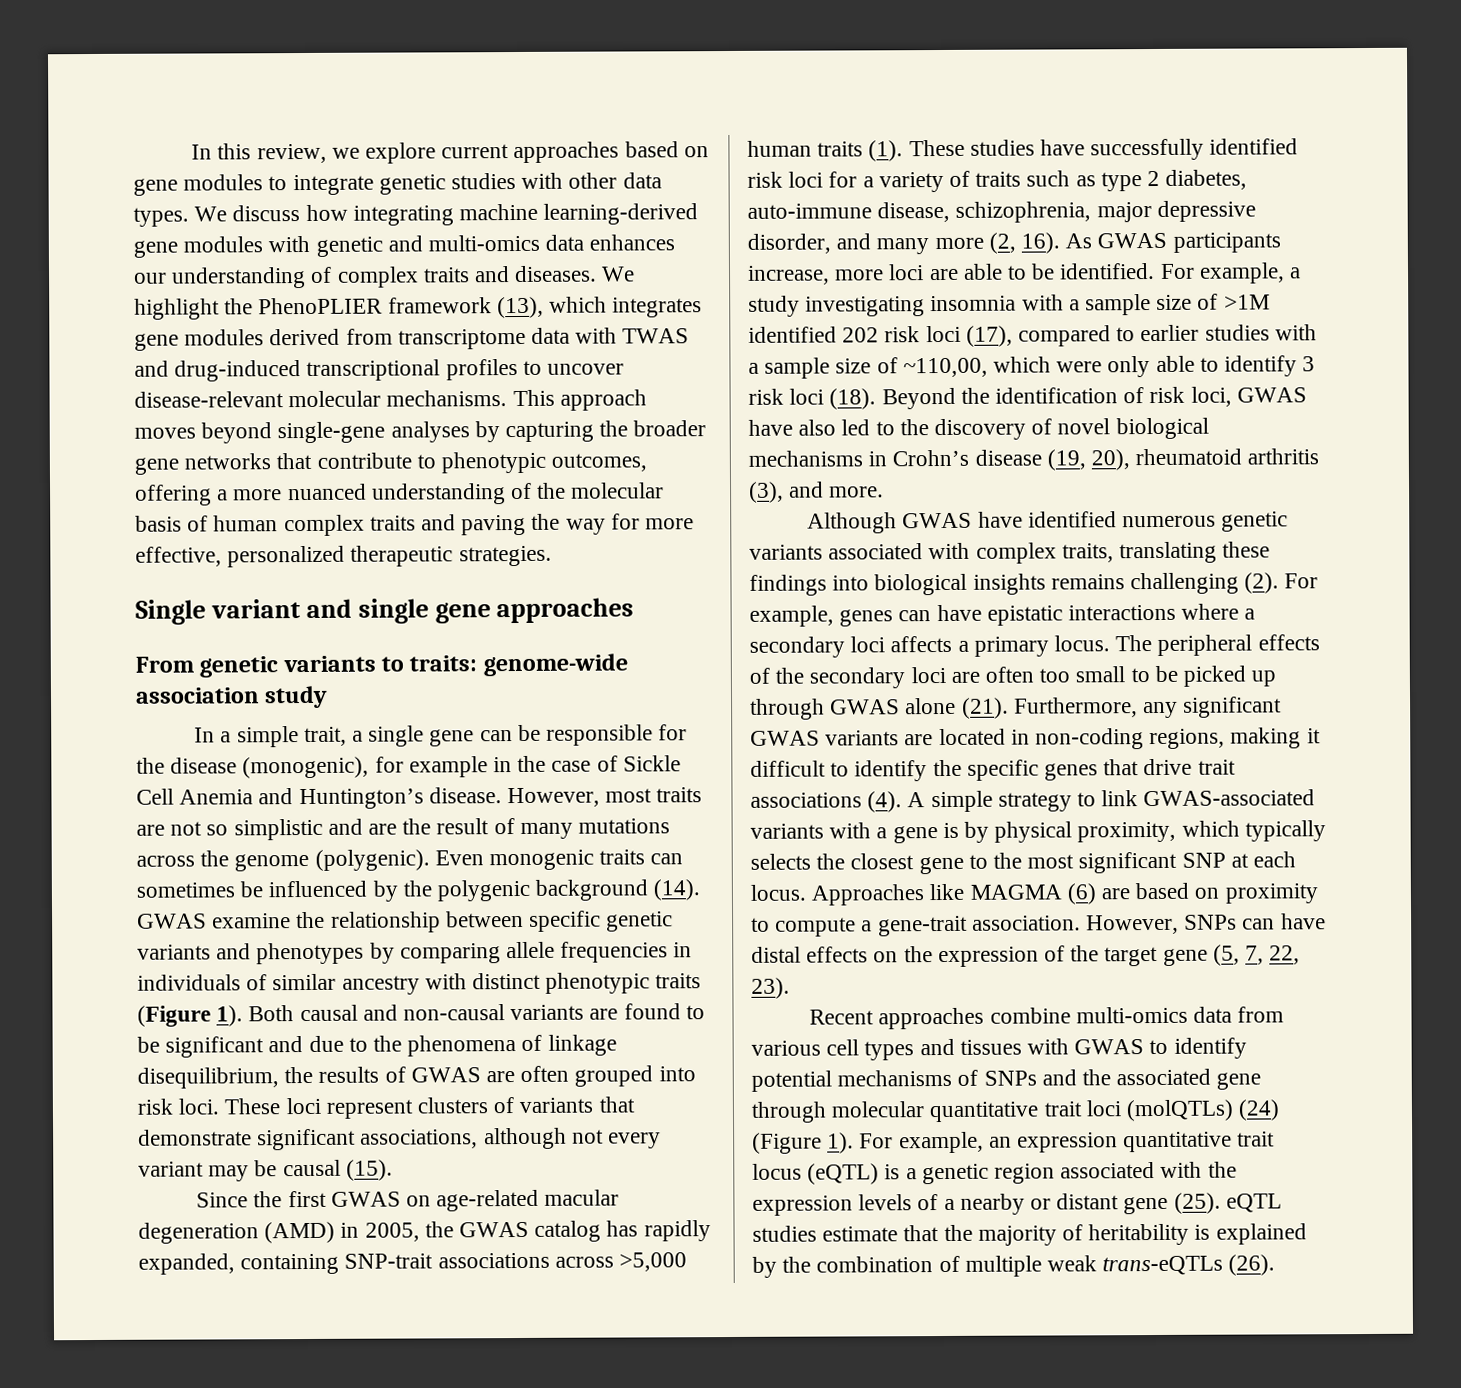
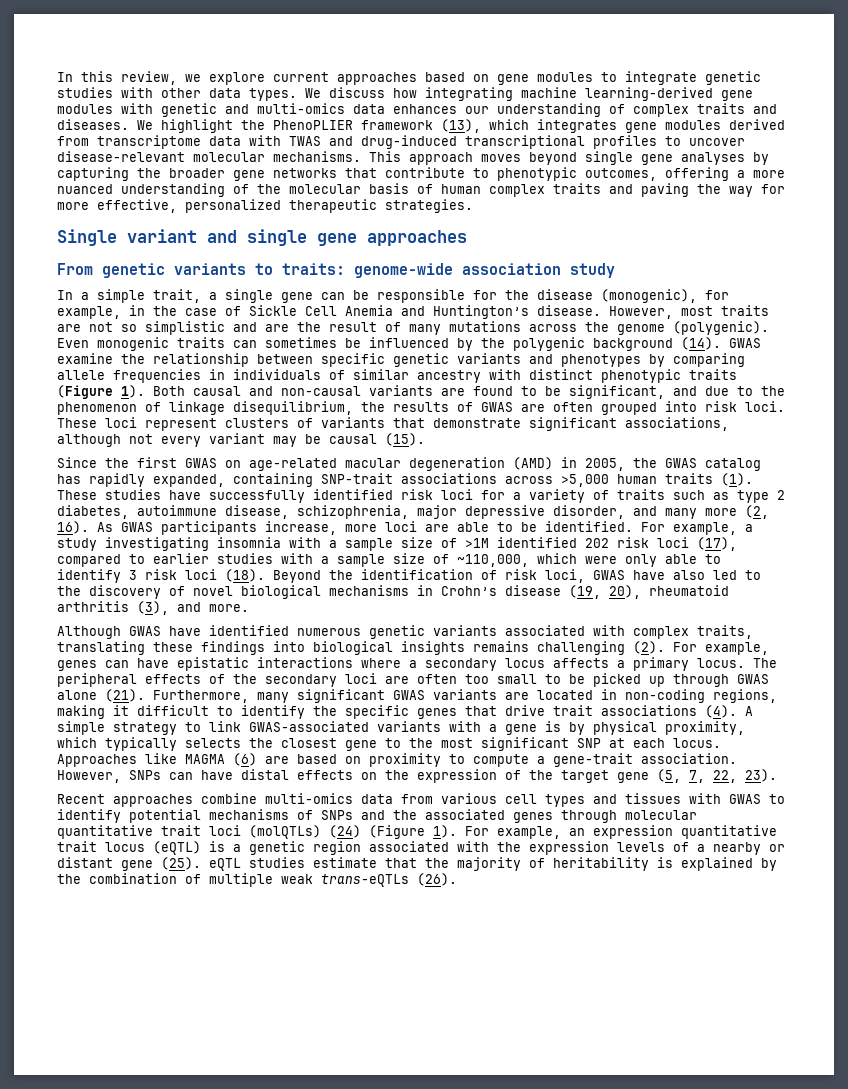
- This approach moves beyond single-gene analyses by capturing the broader gene networks that contribute to phenotypic outcomes, offering a more nuanced understanding of the molecular basis of human complex traits and paving the way for more effective, personalized therapeutic strategies.
+ This approach moves beyond single gene analyses by capturing the broader gene networks that contribute to phenotypic outcomes, offering a more nuanced understanding of the molecular basis of human complex traits and paving the way for more effective, personalized therapeutic strategies.
- In a simple trait, a single gene can be responsible for the disease (monogenic), for example in the case of Sickle Cell Anemia and Huntington’s disease.
+ In a simple trait, a single gene can be responsible for the disease (monogenic), for example, in the case of Sickle Cell Anemia and Huntington’s disease.
- Both causal and non-causal variants are found to be significant and due to the phenomena of linkage disequilibrium, the results of GWAS are often grouped into risk loci.
+ Both causal and non-causal variants are found to be significant, and due to the phenomenon of linkage disequilibrium, the results of GWAS are often grouped into risk loci.
- These studies have successfully identified risk loci for a variety of traits such as type 2 diabetes, auto-immune disease, schizophrenia, major depressive disorder, and many more (2, 16).
+ These studies have successfully identified risk loci for a variety of traits such as type 2 diabetes, autoimmune disease, schizophrenia, major depressive disorder, and many more (2, 16).
- For example, a study investigating insomnia with a sample size of >1M identified 202 risk loci (17), compared to earlier studies with a sample size of ~110,00, which were only able to identify 3 risk loci (18).
+ For example, a study investigating insomnia with a sample size of >1M identified 202 risk loci (17), compared to earlier studies with a sample size of ~110,000, which were only able to identify 3 risk loci (18).
- For example, genes can have epistatic interactions where a secondary loci affects a primary locus.
+ For example, genes can have epistatic interactions where a secondary locus affects a primary locus.
- Furthermore, any significant GWAS variants are located in non-coding regions, making it difficult to identify the specific genes that drive trait associations (4).
+ Furthermore, many significant GWAS variants are located in non-coding regions, making it difficult to identify the specific genes that drive trait associations (4).
- Recent approaches combine multi-omics data from various cell types and tissues with GWAS to identify potential mechanisms of SNPs and the associated gene through molecular quantitative trait loci (molQTLs) (24) (Figure 1).
+ Recent approaches combine multi-omics data from various cell types and tissues with GWAS to identify potential mechanisms of SNPs and the associated genes through molecular quantitative trait loci (molQTLs) (24) (Figure 1).

